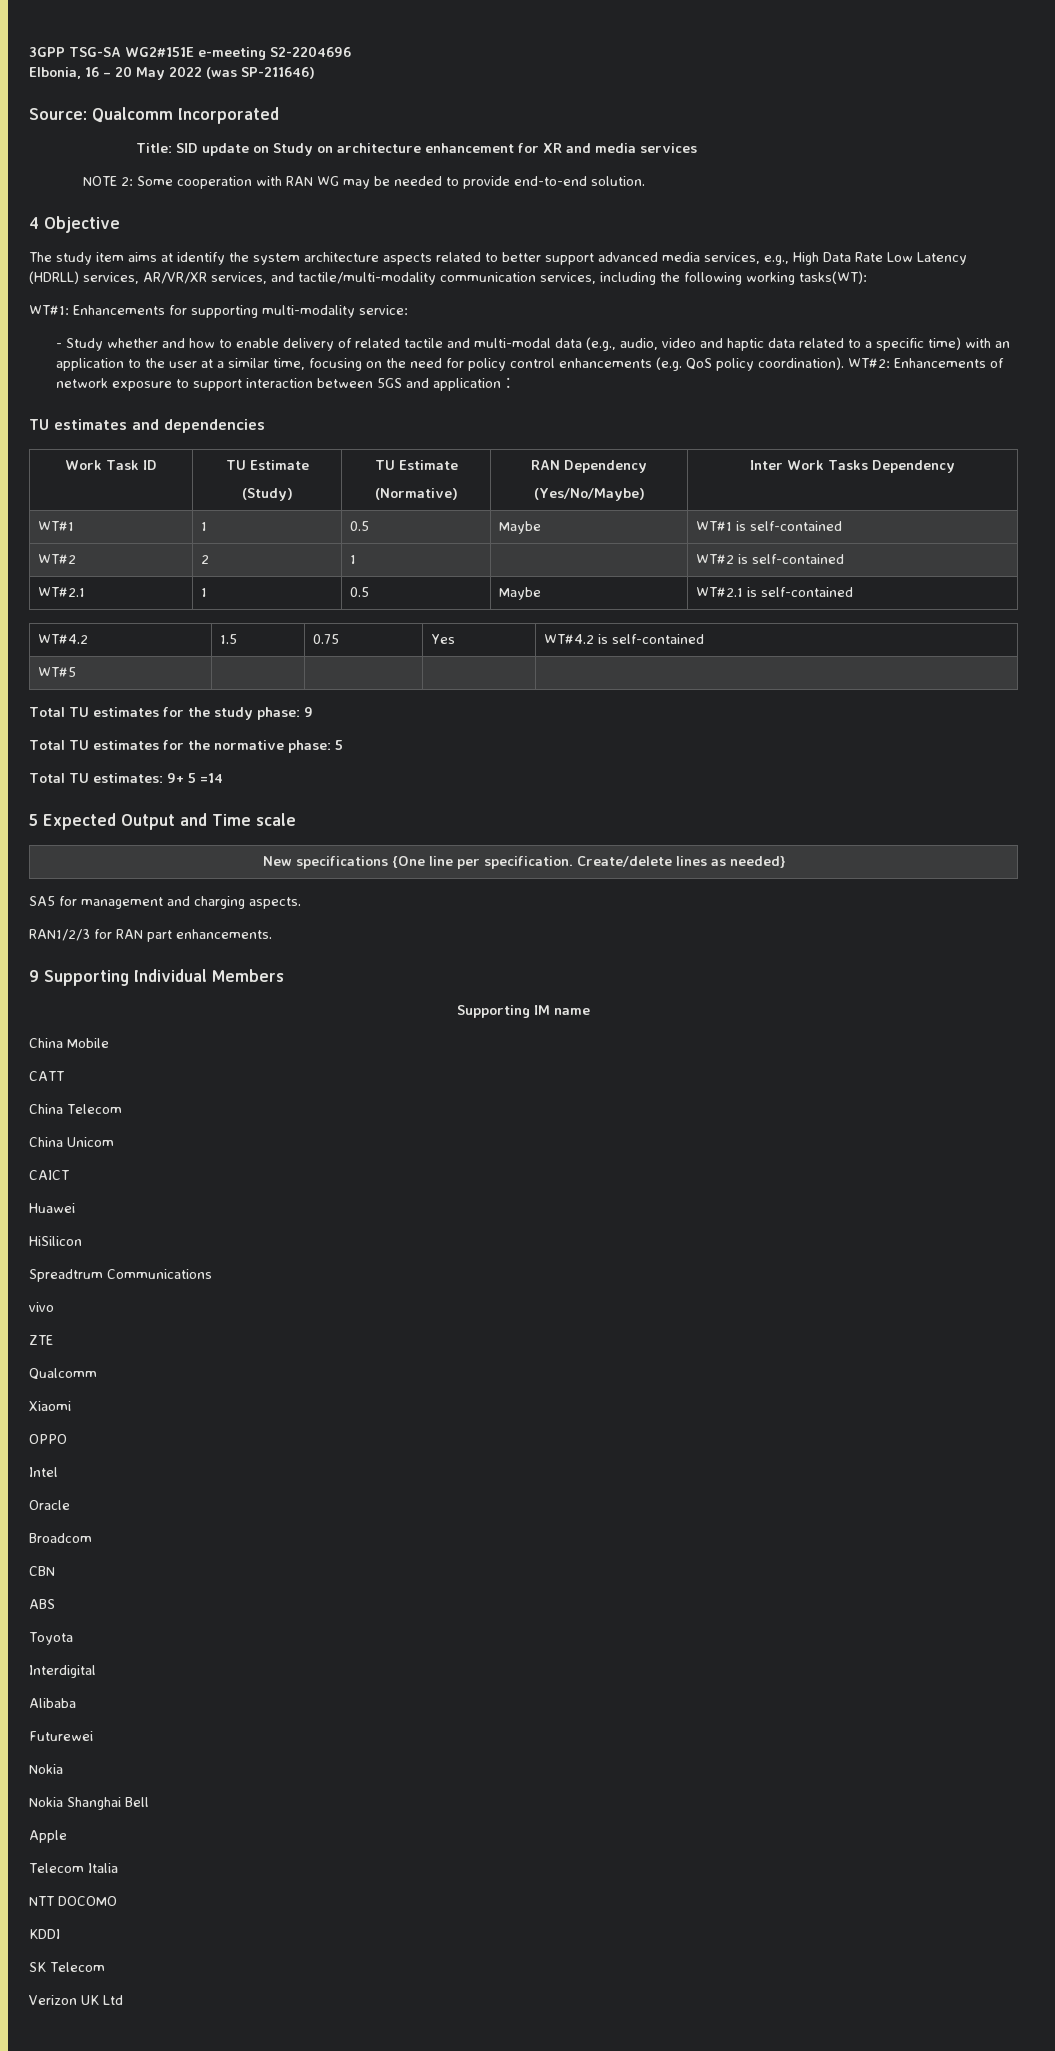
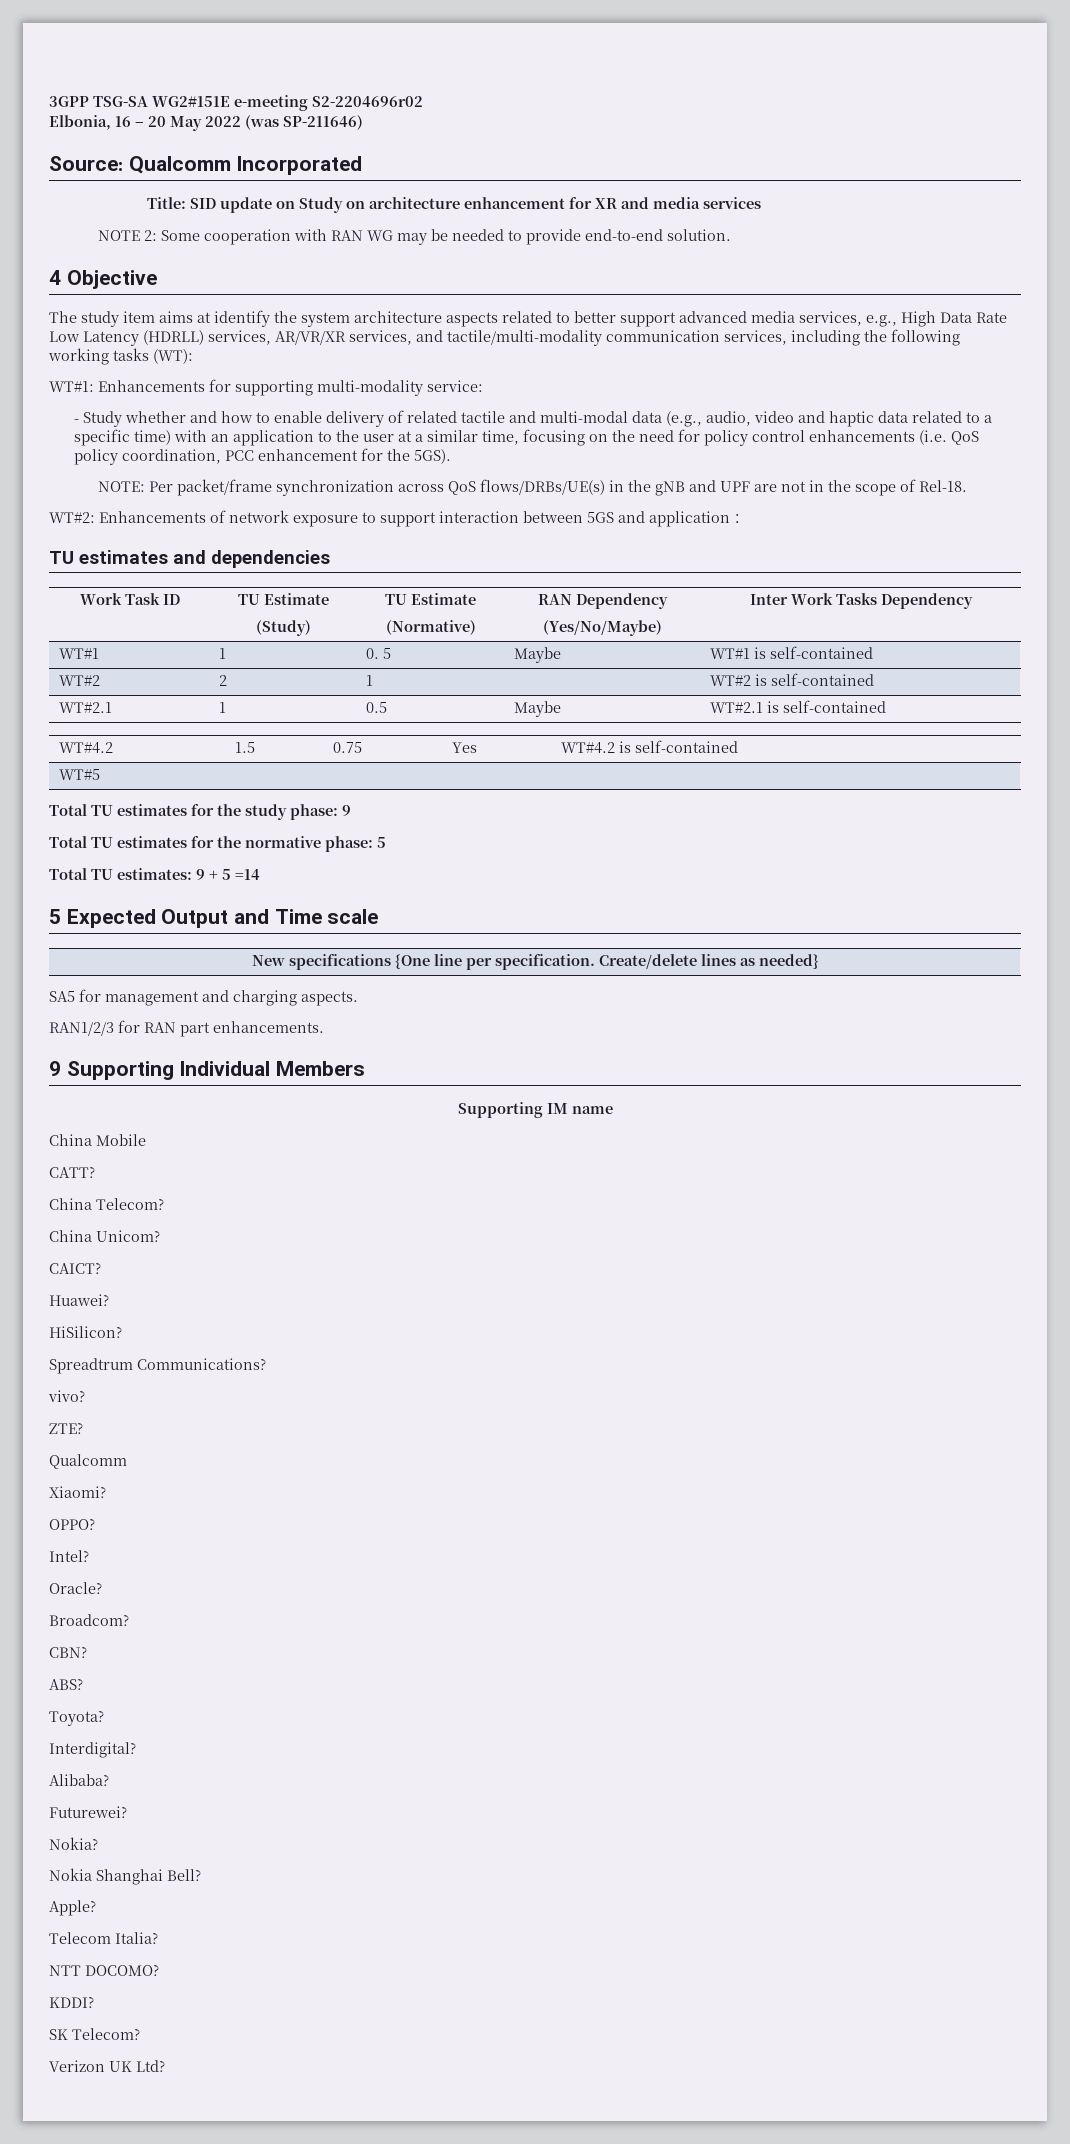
- 3GPP TSG-SA WG2#151E e-meeting S2-2204696
+ 3GPP TSG-SA WG2#151E e-meeting S2-2204696r02
- The study item aims at identify the system architecture aspects related to better support advanced media services, e.g., High Data Rate Low Latency (HDRLL) services, AR/VR/XR services, and tactile/multi-modality communication services, including the following working tasks(WT):
+ The study item aims at identify the system architecture aspects related to better support advanced media services, e.g., High Data Rate Low Latency (HDRLL) services, AR/VR/XR services, and tactile/multi-modality communication services, including the following working tasks (WT):
- - Study whether and how to enable delivery of related tactile and multi-modal data (e.g., audio, video and haptic data related to a specific time) with an application to the user at a similar time, focusing on the need for policy control enhancements (e.g. QoS policy coordination). WT#2: Enhancements of network exposure to support interaction between 5GS and application：
+ - Study whether and how to enable delivery of related tactile and multi-modal data (e.g., audio, video and haptic data related to a specific time) with an application to the user at a similar time, focusing on the need for policy control enhancements (i.e. QoS policy coordination, PCC enhancement for the 5GS).
+ NOTE: Per packet/frame synchronization across QoS flows/DRBs/UE(s) in the gNB and UPF are not in the scope of Rel-18.
+ WT#2: Enhancements of network exposure to support interaction between 5GS and application：
- WT#1 | 1 | 0.5 | Maybe | WT#1 is self-contained
+ WT#1 | 1 | 0. 5 | Maybe | WT#1 is self-contained
- Total TU estimates: 9+ 5 =14
+ Total TU estimates: 9 + 5 =14
- CATT
- China Telecom
- China Unicom
- CAICT
- Huawei
- HiSilicon
- Spreadtrum Communications
- vivo
- ZTE
+ CATT?
+ China Telecom?
+ China Unicom?
+ CAICT?
+ Huawei?
+ HiSilicon?
+ Spreadtrum Communications?
+ vivo?
+ ZTE?
  Qualcomm
- Xiaomi
- OPPO
- Intel
- Oracle
- Broadcom
- CBN
- ABS
- Toyota
- Interdigital
- Alibaba
- Futurewei
- Nokia
+ Xiaomi?
+ OPPO?
+ Intel?
+ Oracle?
+ Broadcom?
+ CBN?
+ ABS?
+ Toyota?
+ Interdigital?
+ Alibaba?
+ Futurewei?
+ Nokia?
- Nokia Shanghai Bell
- Apple
- Telecom Italia
+ Nokia Shanghai Bell?
+ Apple?
+ Telecom Italia?
- NTT DOCOMO
- KDDI
+ NTT DOCOMO?
+ KDDI?
- SK Telecom
+ SK Telecom?
- Verizon UK Ltd
+ Verizon UK Ltd?

